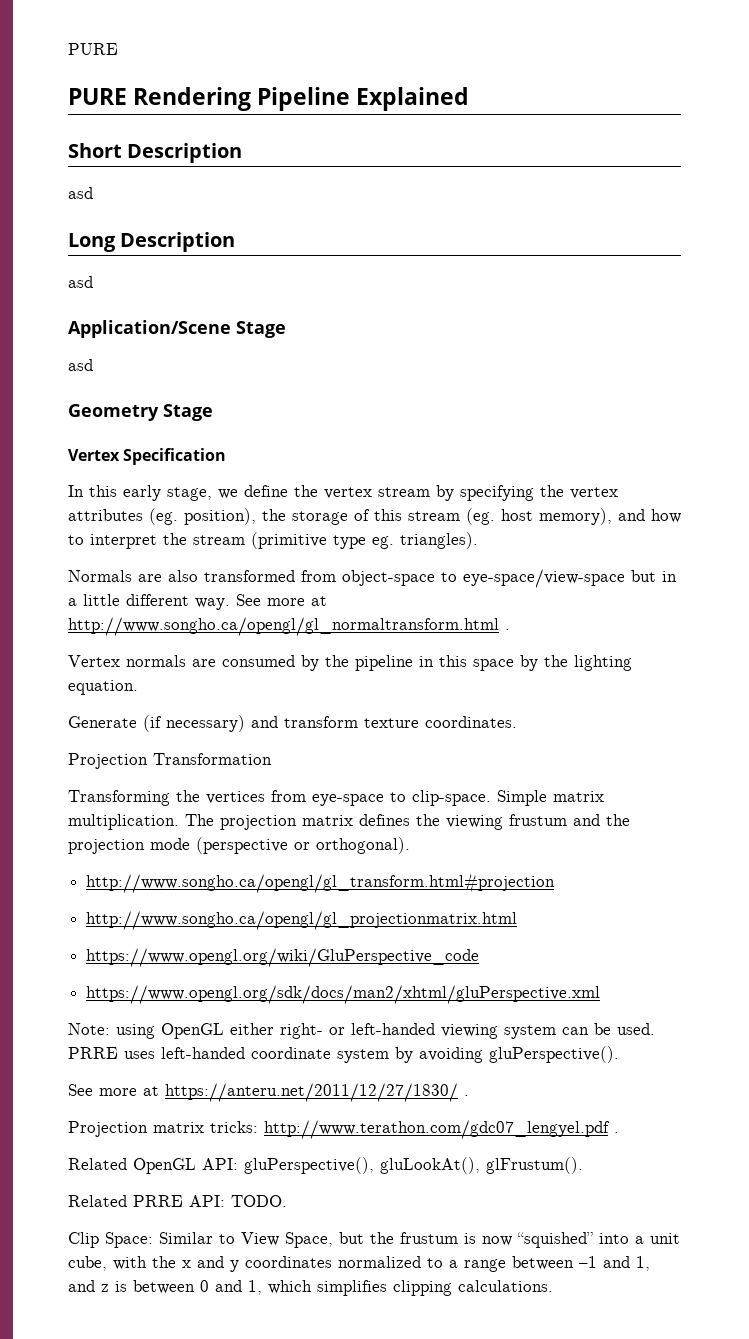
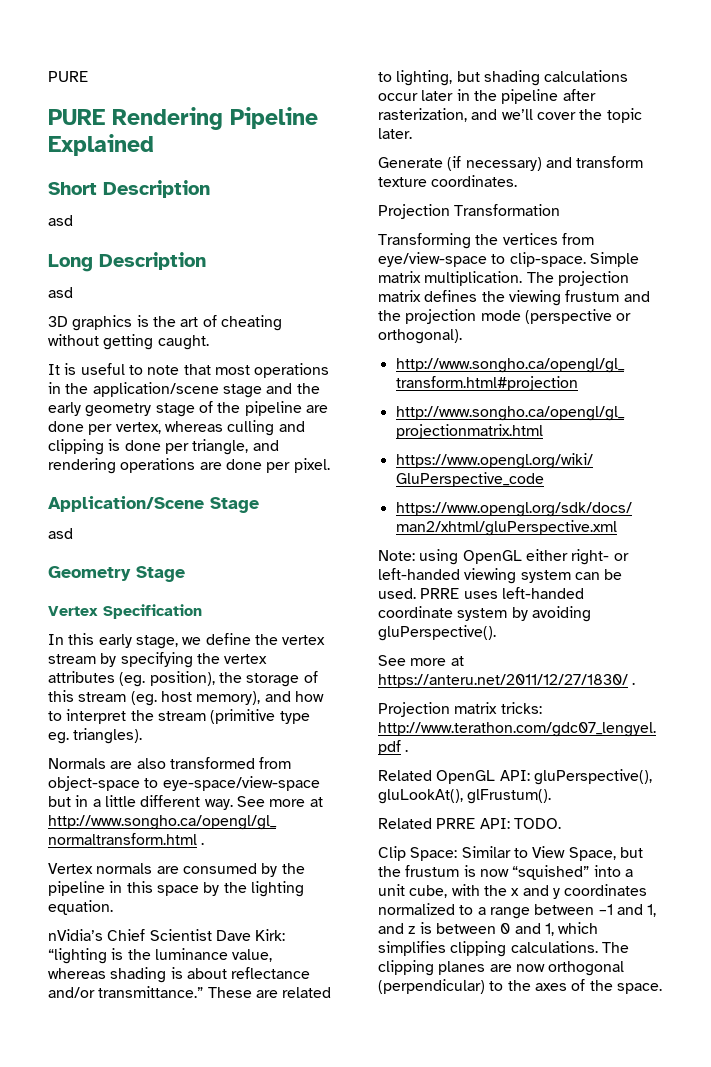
+ 3D graphics is the art of cheating without getting caught.
+ It is useful to note that most operations in the application/scene stage and the early geometry stage of the pipeline are done per vertex, whereas culling and clipping is done per triangle, and rendering operations are done per pixel.
+ nVidia’s Chief Scientist Dave Kirk: “lighting is the luminance value, whereas shading is about reflectance and/or transmittance.” These are related to lighting, but shading calculations occur later in the pipeline after rasterization, and we’ll cover the topic later.
- Transforming the vertices from eye-space to clip-space.
+ Transforming the vertices from eye/view-space to clip-space.
+ The clipping planes are now orthogonal (perpendicular) to the axes of the space.

